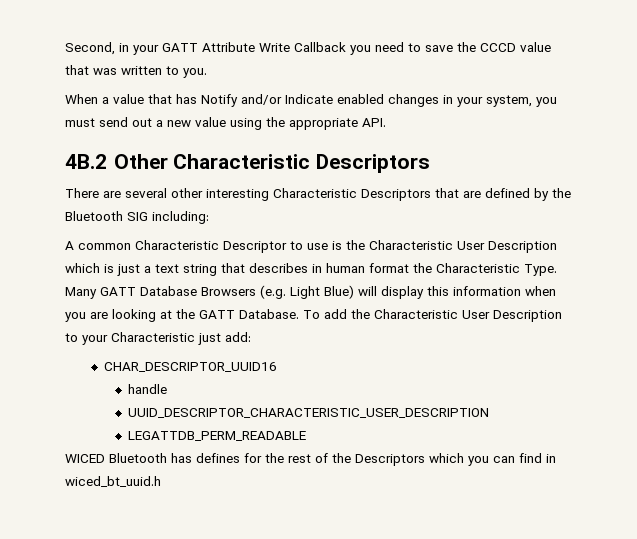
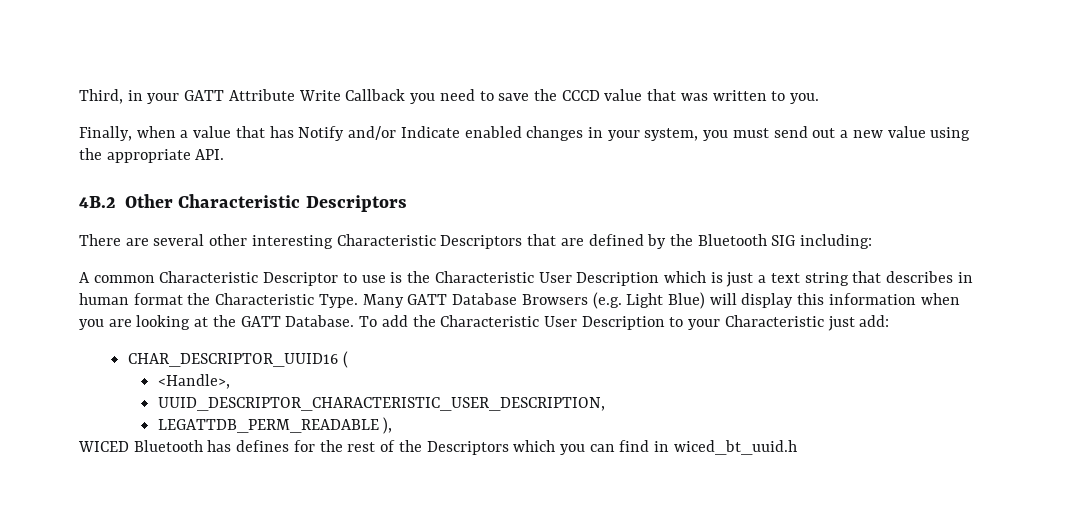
- Second, in your GATT Attribute Write Callback you need to save the CCCD value that was written to you.
+ Third, in your GATT Attribute Write Callback you need to save the CCCD value that was written to you.
- When a value that has Notify and/or Indicate enabled changes in your system, you must send out a new value using the appropriate API.
+ Finally, when a value that has Notify and/or Indicate enabled changes in your system, you must send out a new value using the appropriate API.
- CHAR_DESCRIPTOR_UUID16
- handle
- UUID_DESCRIPTOR_CHARACTERISTIC_USER_DESCRIPTION
+ CHAR_DESCRIPTOR_UUID16 (
+ <Handle>,
+ UUID_DESCRIPTOR_CHARACTERISTIC_USER_DESCRIPTION,
- LEGATTDB_PERM_READABLE
+ LEGATTDB_PERM_READABLE ),

